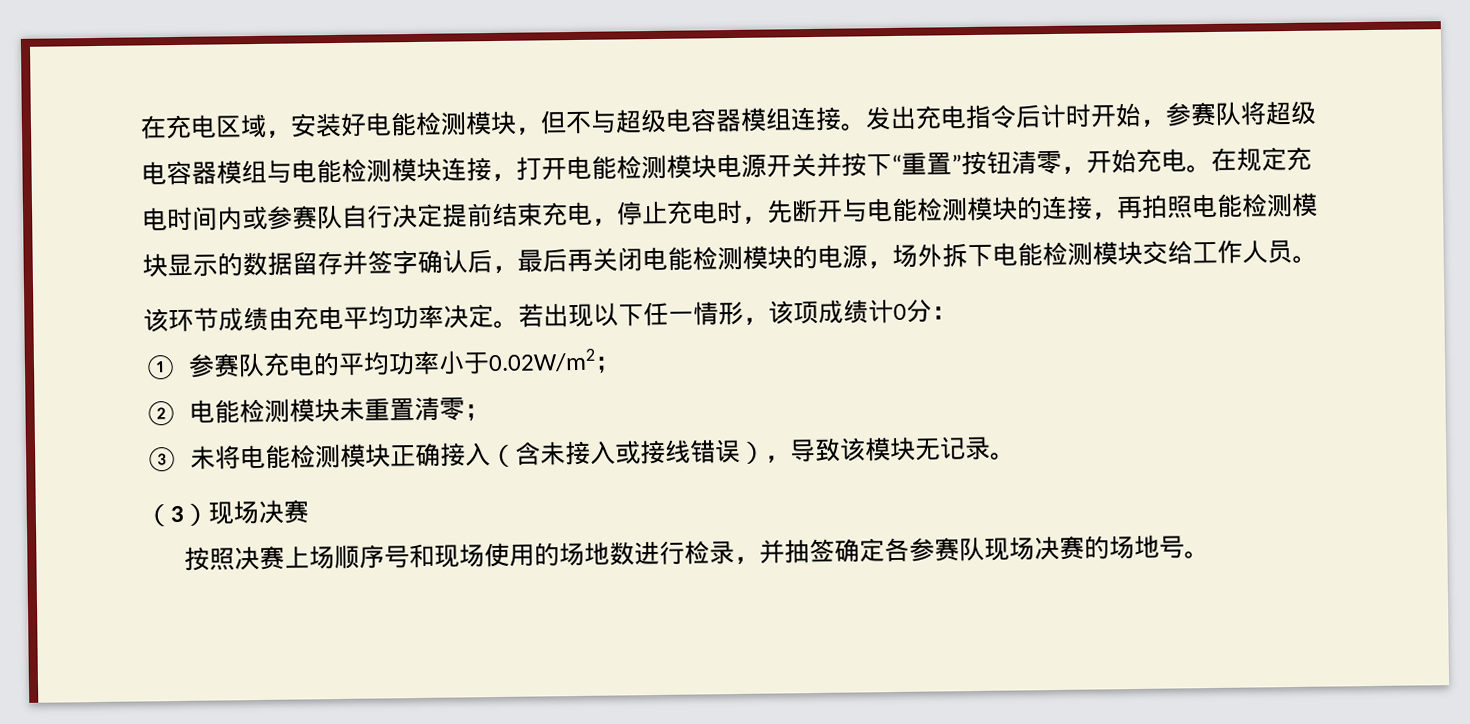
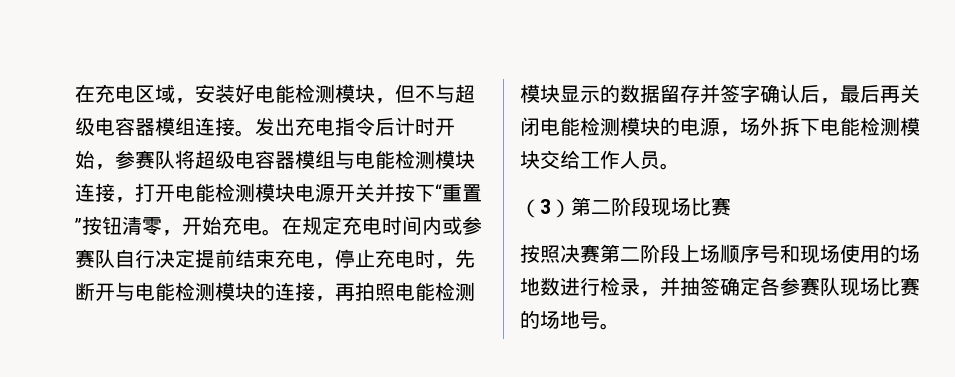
- 该环节成绩由充电平均功率决定。若出现以下任一情形，该项成绩计0分：
- ①参赛队充电的平均功率小于0.02W/m2；
- ②电能检测模块未重置清零；
- ③未将电能检测模块正确接入（含未接入或接线错误），导致该模块无记录。
- （3）现场决赛
+ （3）第二阶段现场比赛
- 按照决赛上场顺序号和现场使用的场地数进行检录，并抽签确定各参赛队现场决赛的场地号。
+ 按照决赛第二阶段上场顺序号和现场使用的场地数进行检录，并抽签确定各参赛队现场比赛的场地号。

